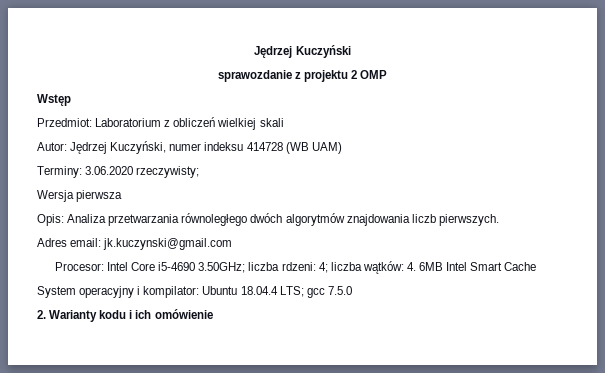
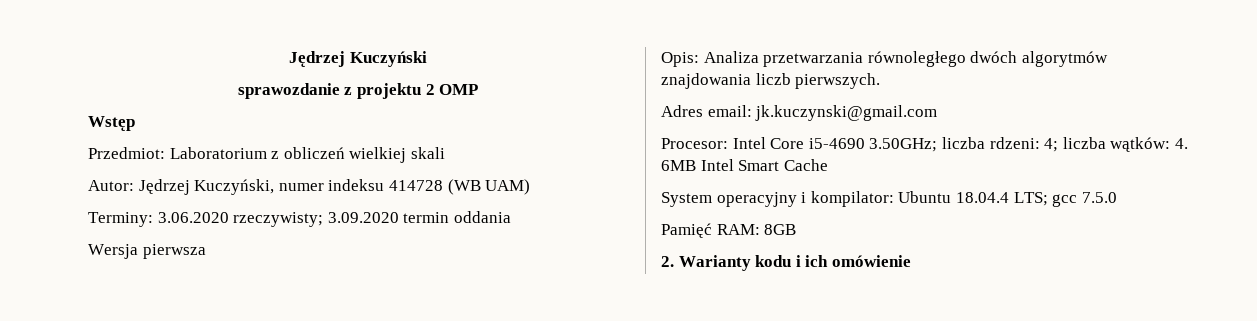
- Terminy: 3.06.2020 rzeczywisty;
+ Terminy: 3.06.2020 rzeczywisty; 3.09.2020 termin oddania
+ Pamięć RAM: 8GB

